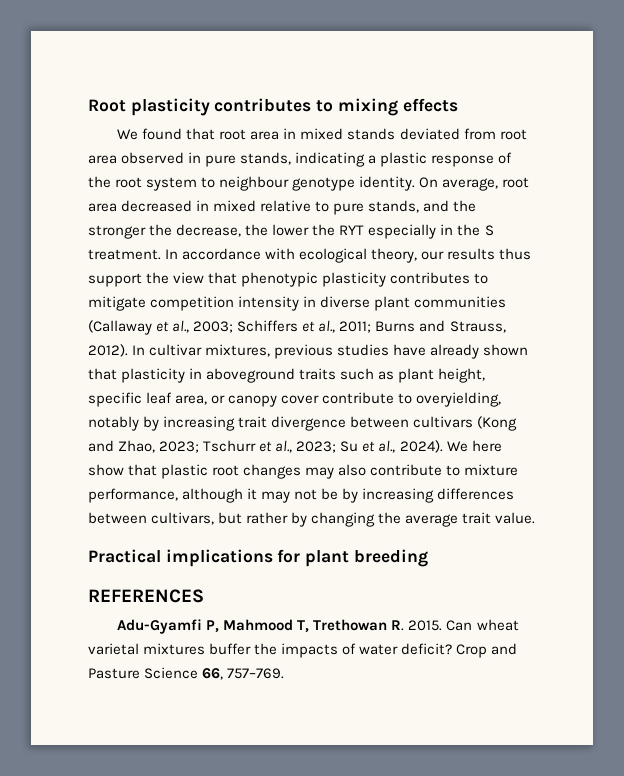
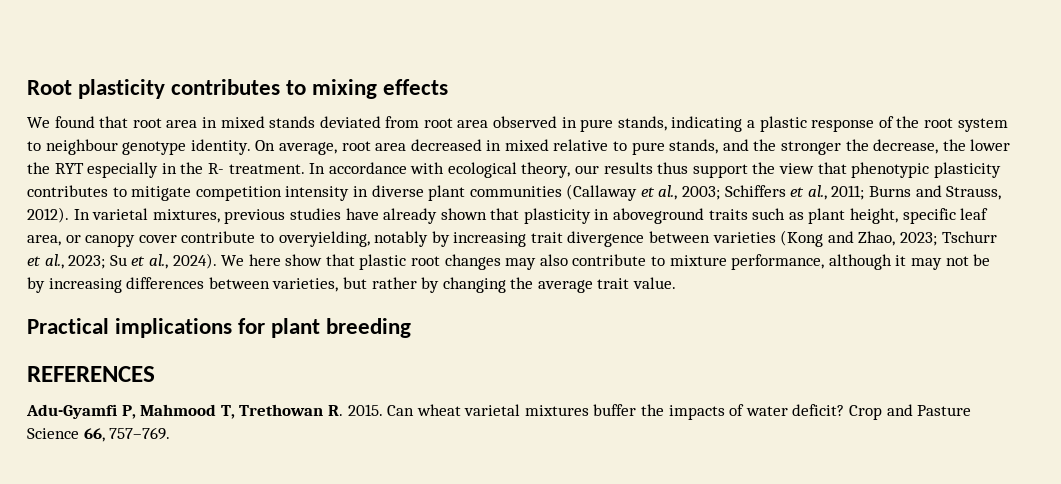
- On average, root area decreased in mixed relative to pure stands, and the stronger the decrease, the lower the RYT especially in the S treatment.
+ On average, root area decreased in mixed relative to pure stands, and the stronger the decrease, the lower the RYT especially in the R- treatment.
- In cultivar mixtures, previous studies have already shown that plasticity in aboveground traits such as plant height, specific leaf area, or canopy cover contribute to overyielding, notably by increasing trait divergence between cultivars (Kong and Zhao, 2023; Tschurr et al., 2023; Su et al., 2024).
+ In varietal mixtures, previous studies have already shown that plasticity in aboveground traits such as plant height, specific leaf area, or canopy cover contribute to overyielding, notably by increasing trait divergence between varieties (Kong and Zhao, 2023; Tschurr et al., 2023; Su et al., 2024).
- We here show that plastic root changes may also contribute to mixture performance, although it may not be by increasing differences between cultivars, but rather by changing the average trait value.
+ We here show that plastic root changes may also contribute to mixture performance, although it may not be by increasing differences between varieties, but rather by changing the average trait value.

